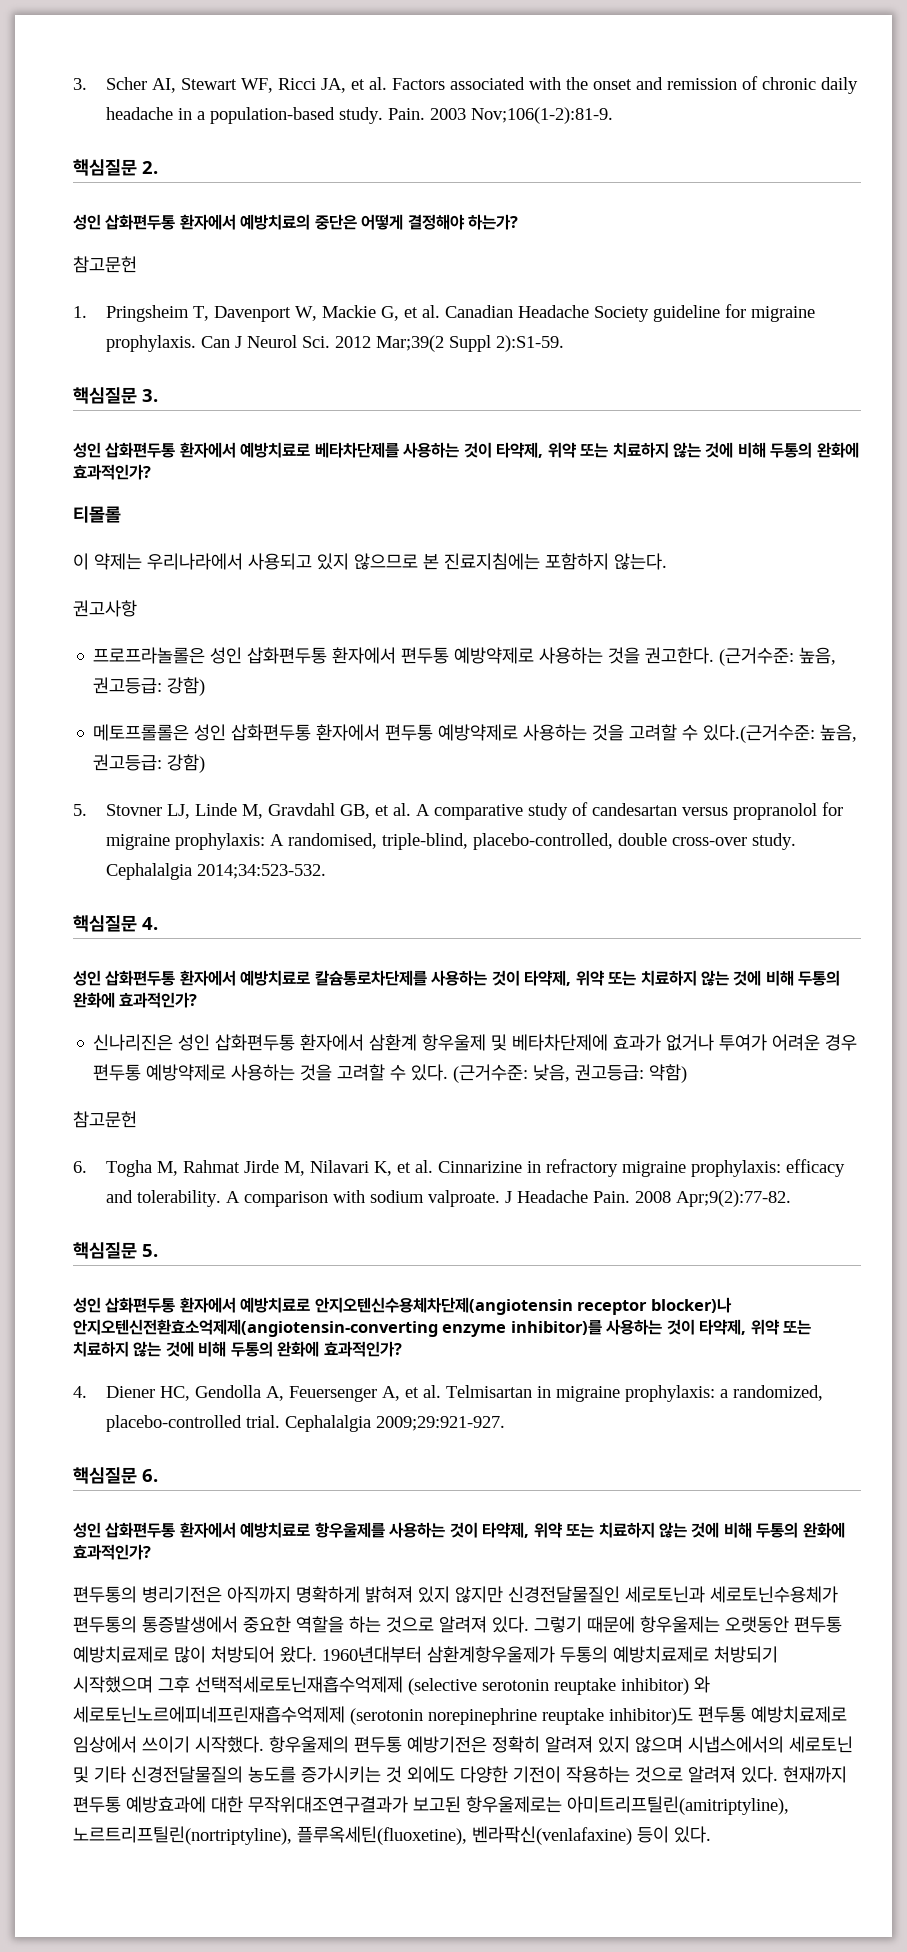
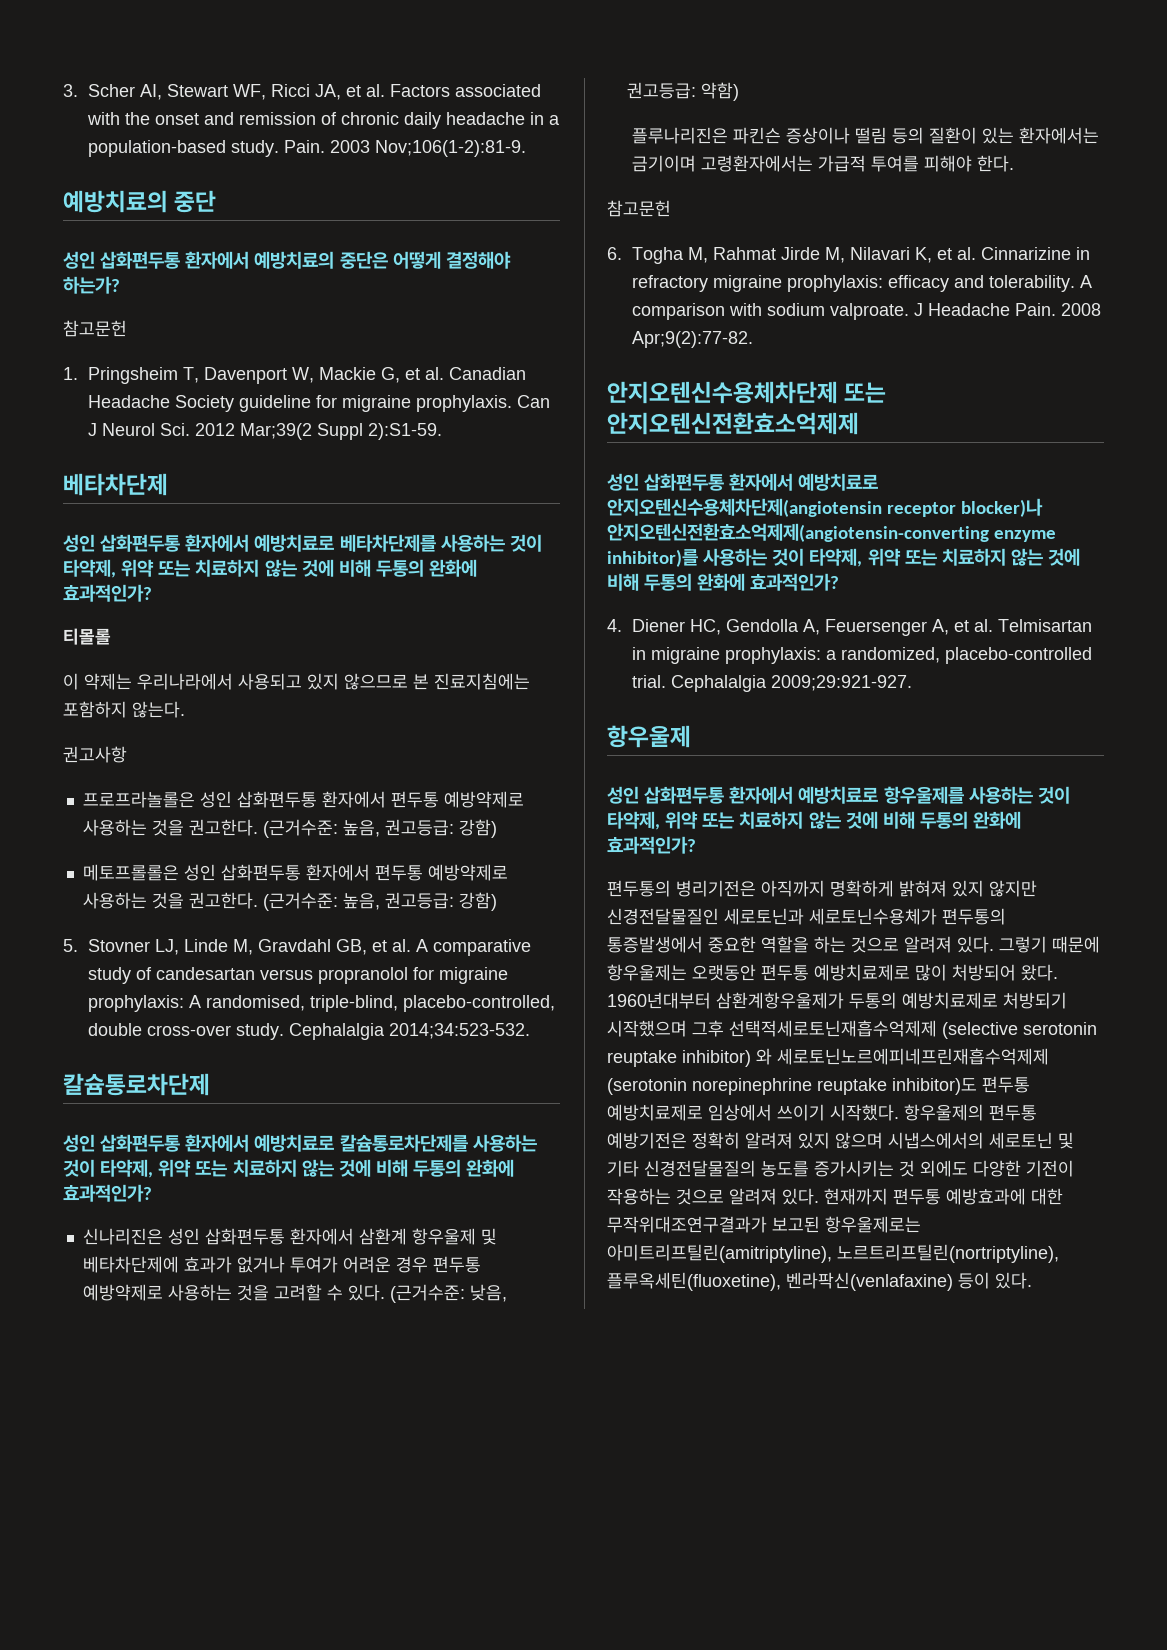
- 핵심질문 2.
+ 예방치료의 중단
- 핵심질문 3.
+ 베타차단제
- 메토프롤롤은 성인 삽화편두통 환자에서 편두통 예방약제로 사용하는 것을 고려할 수 있다.(근거수준: 높음, 권고등급: 강함)
+ 메토프롤롤은 성인 삽화편두통 환자에서 편두통 예방약제로 사용하는 것을 권고한다. (근거수준: 높음, 권고등급: 강함)
- 핵심질문 4.
+ 칼슘통로차단제
+ 플루나리진은 파킨슨 증상이나 떨림 등의 질환이 있는 환자에서는 금기이며 고령환자에서는 가급적 투여를 피해야 한다.
- 핵심질문 5.
+ 안지오텐신수용체차단제 또는 안지오텐신전환효소억제제
  Cephalalgia 2009;29:921-927.
- 핵심질문 6.
+ 항우울제

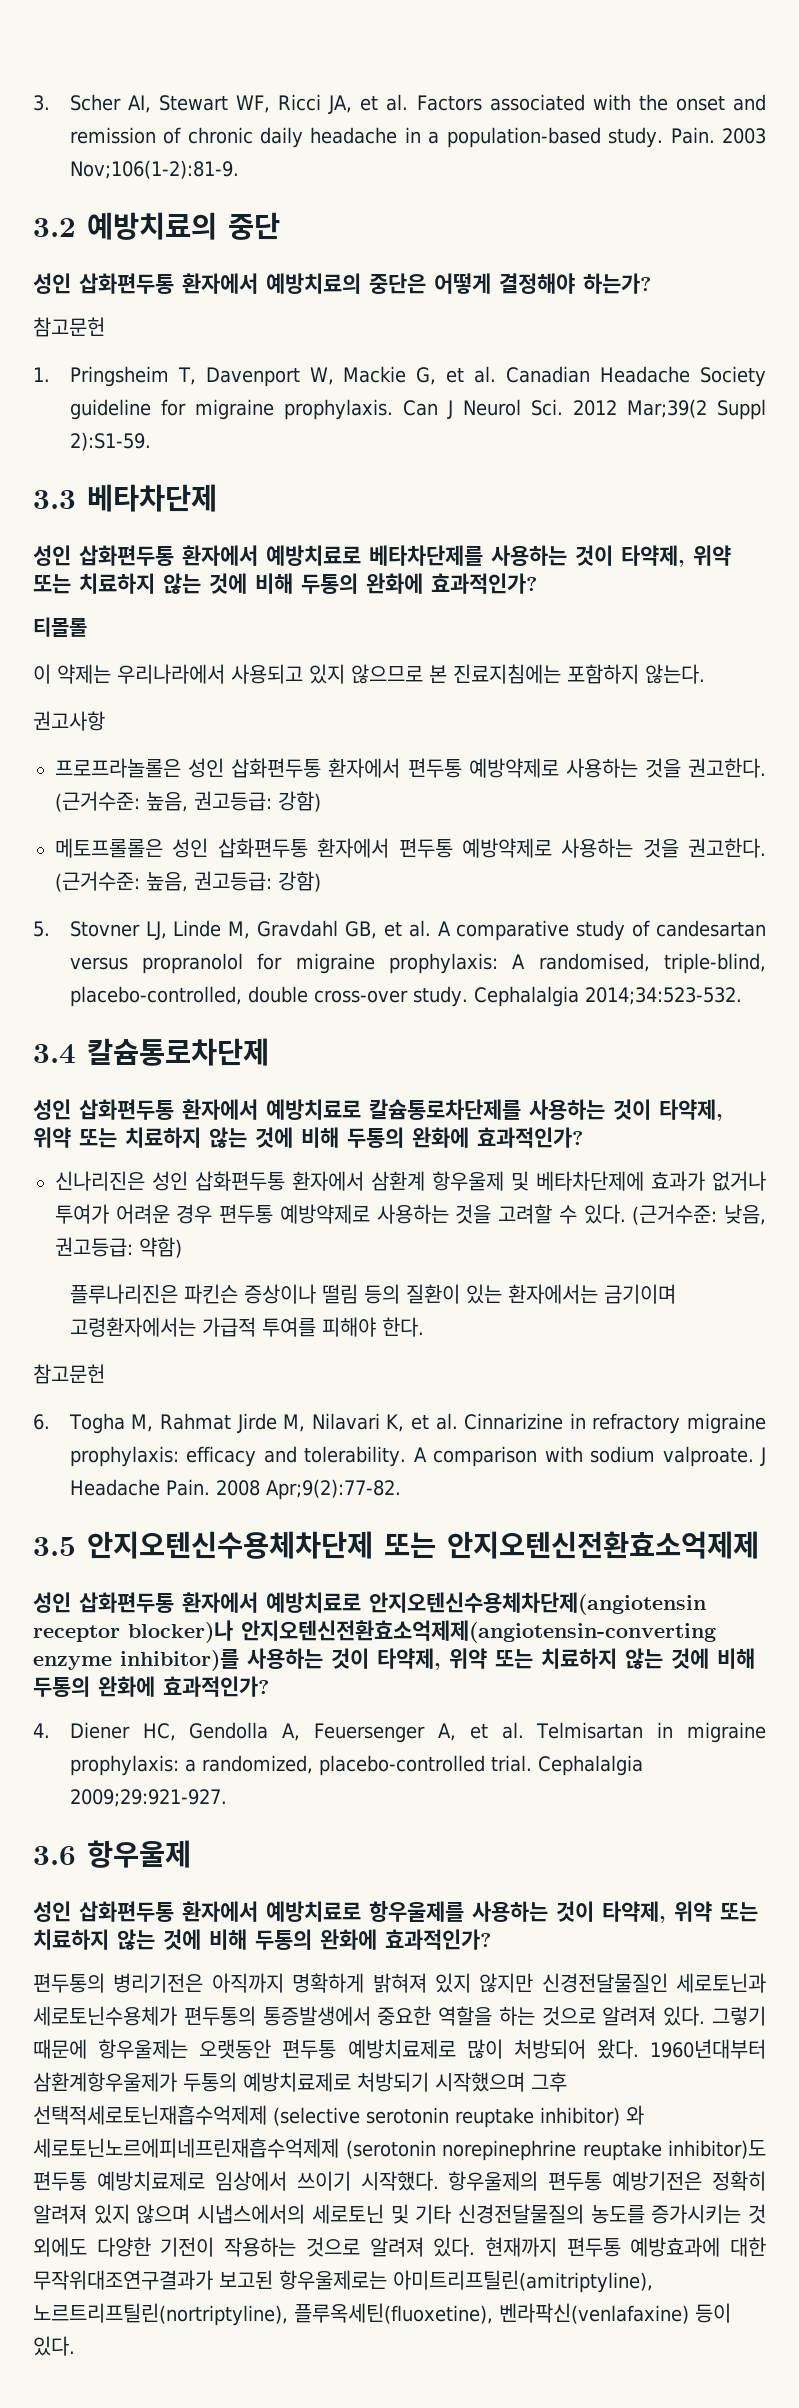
- 예방치료의 중단
+ 3.2 예방치료의 중단
- 베타차단제
+ 3.3 베타차단제
- 칼슘통로차단제
+ 3.4 칼슘통로차단제
- 안지오텐신수용체차단제 또는 안지오텐신전환효소억제제
+ 3.5 안지오텐신수용체차단제 또는 안지오텐신전환효소억제제
  Cephalalgia 2009;29:921-927.
- 항우울제
+ 3.6 항우울제

